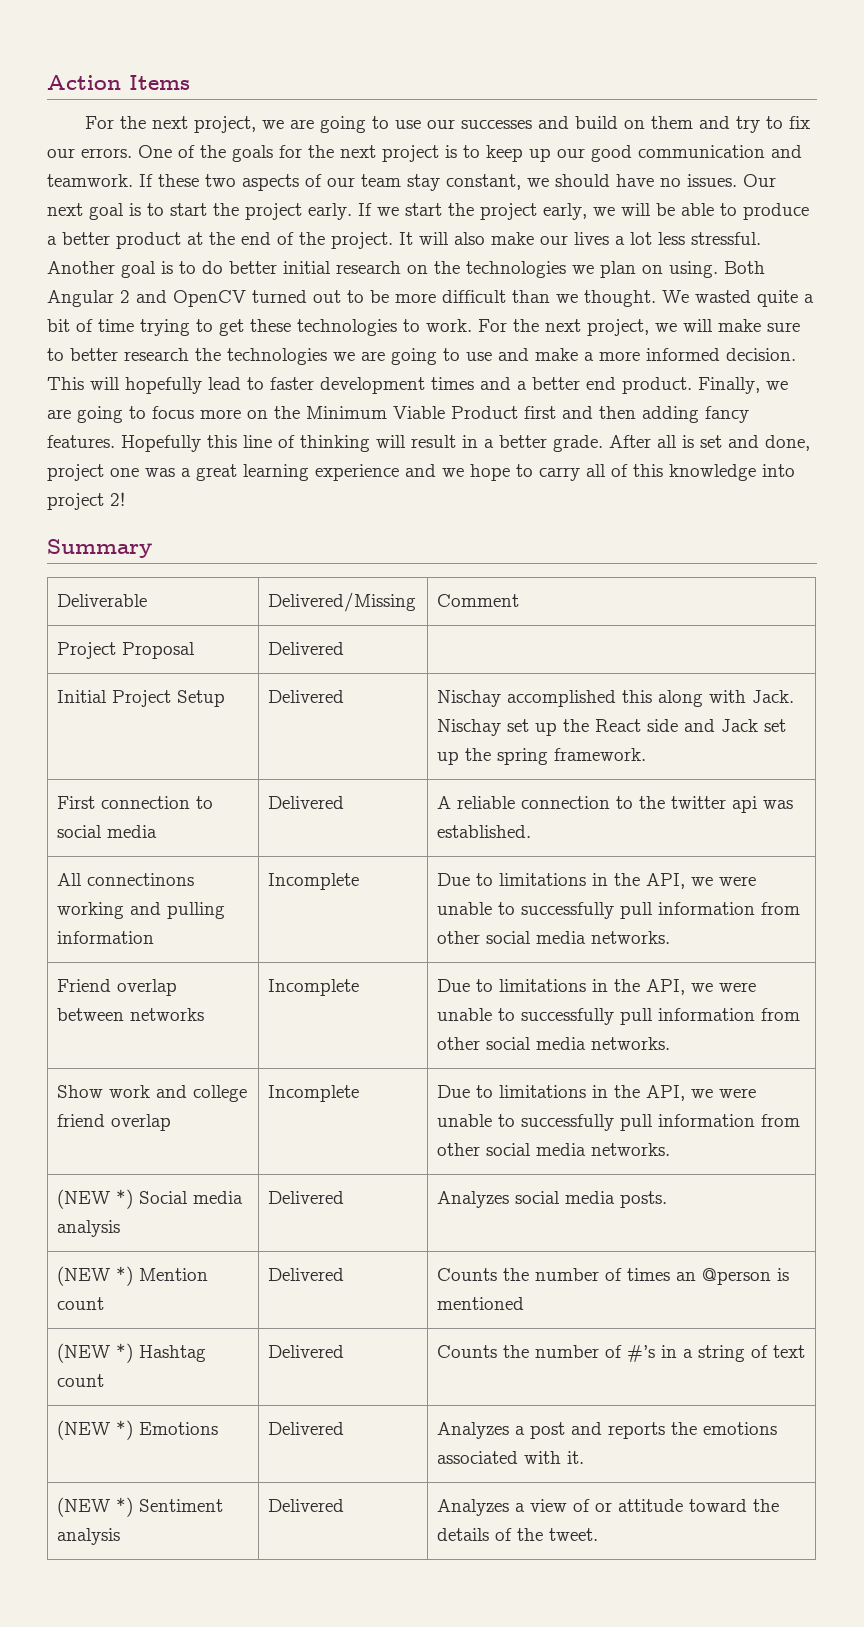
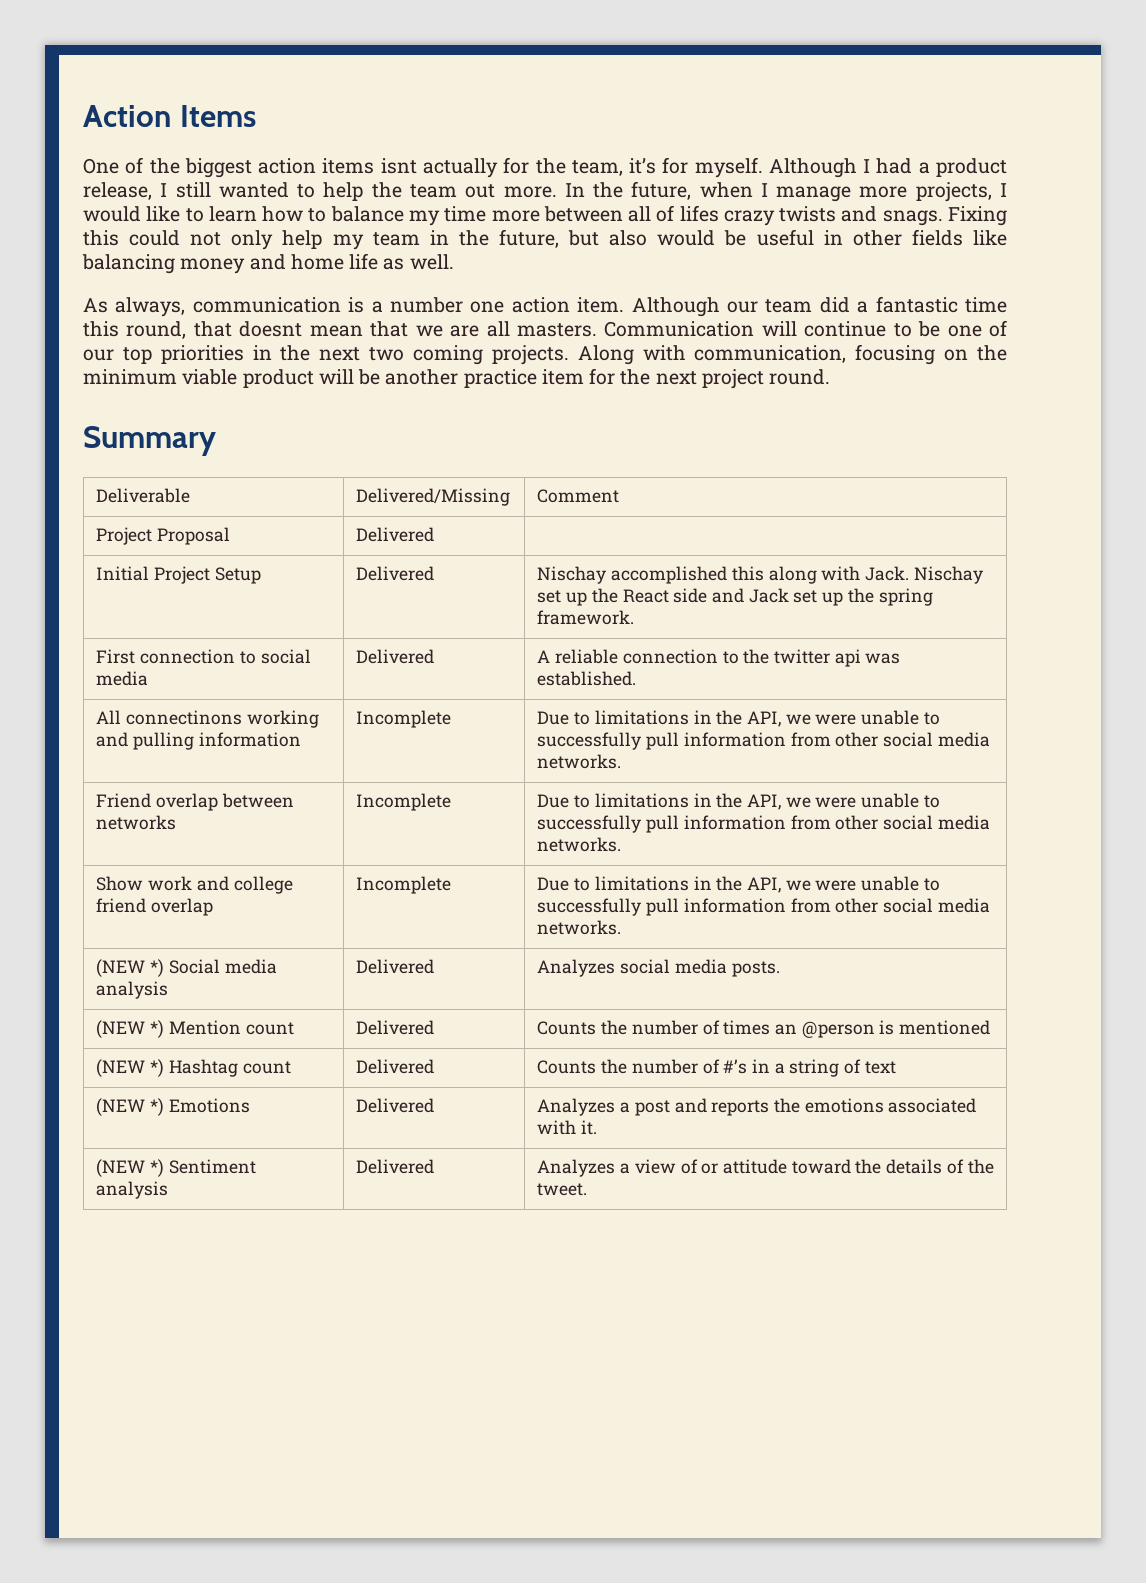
- For the next project, we are going to use our successes and build on them and try to fix our errors. One of the goals for the next project is to keep up our good communication and teamwork. If these two aspects of our team stay constant, we should have no issues. Our next goal is to start the project early. If we start the project early, we will be able to produce a better product at the end of the project. It will also make our lives a lot less stressful. Another goal is to do better initial research on the technologies we plan on using. Both Angular 2 and OpenCV turned out to be more difficult than we thought. We wasted quite a bit of time trying to get these technologies to work. For the next project, we will make sure to better research the technologies we are going to use and make a more informed decision. This will hopefully lead to faster development times and a better end product. Finally, we are going to focus more on the Minimum Viable Product first and then adding fancy features. Hopefully this line of thinking will result in a better grade. After all is set and done, project one was a great learning experience and we hope to carry all of this knowledge into project 2!
+ One of the biggest action items isnt actually for the team, it’s for myself. Although I had a product release, I still wanted to help the team out more. In the future, when I manage more projects, I would like to learn how to balance my time more between all of lifes crazy twists and snags. Fixing this could not only help my team in the future, but also would be useful in other fields like balancing money and home life as well.
+ As always, communication is a number one action item. Although our team did a fantastic time this round, that doesnt mean that we are all masters. Communication will continue to be one of our top priorities in the next two coming projects. Along with communication, focusing on the minimum viable product will be another practice item for the next project round.

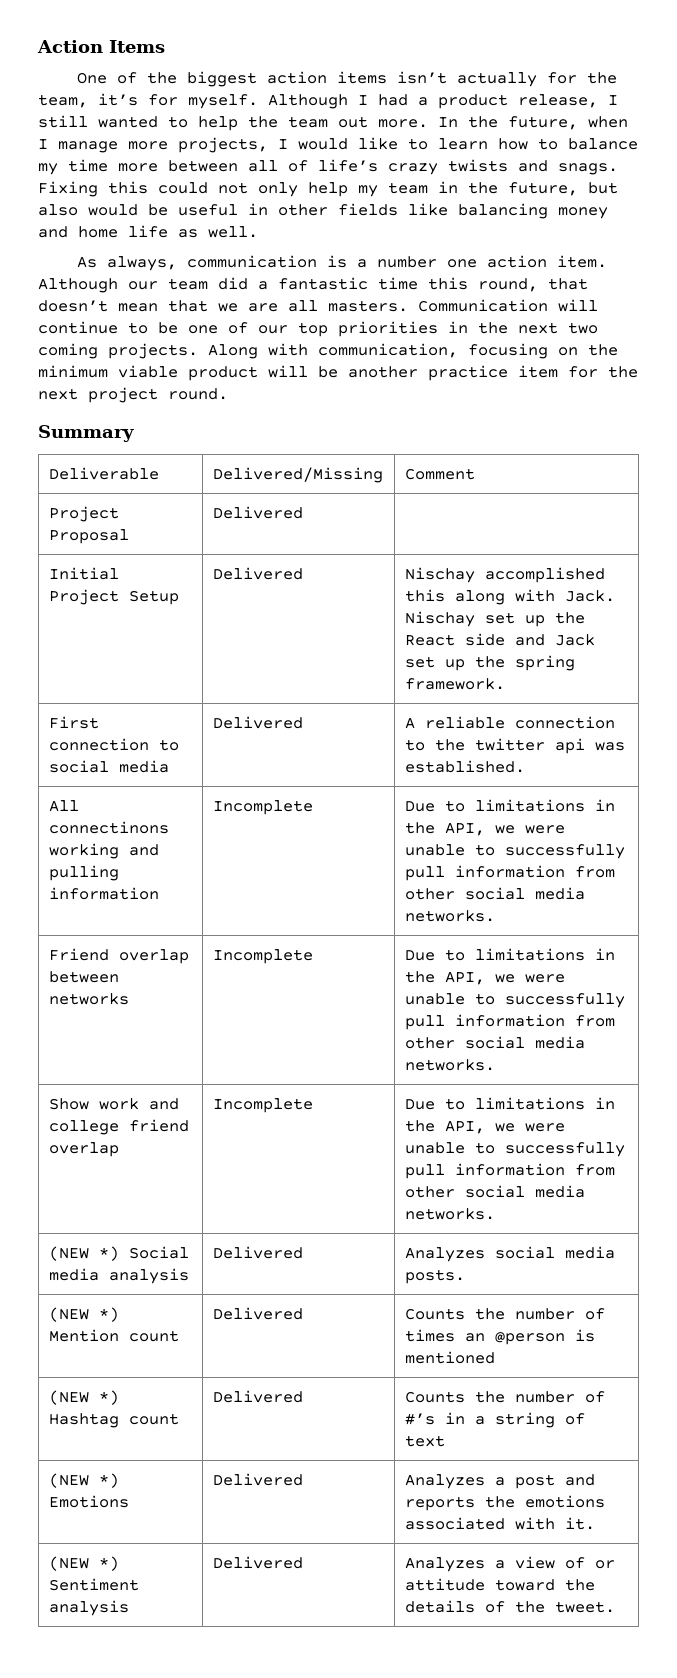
- One of the biggest action items isnt actually for the team, it’s for myself.
+ One of the biggest action items isn’t actually for the team, it’s for myself.
- In the future, when I manage more projects, I would like to learn how to balance my time more between all of lifes crazy twists and snags.
+ In the future, when I manage more projects, I would like to learn how to balance my time more between all of life’s crazy twists and snags.
- Although our team did a fantastic time this round, that doesnt mean that we are all masters.
+ Although our team did a fantastic time this round, that doesn’t mean that we are all masters.

